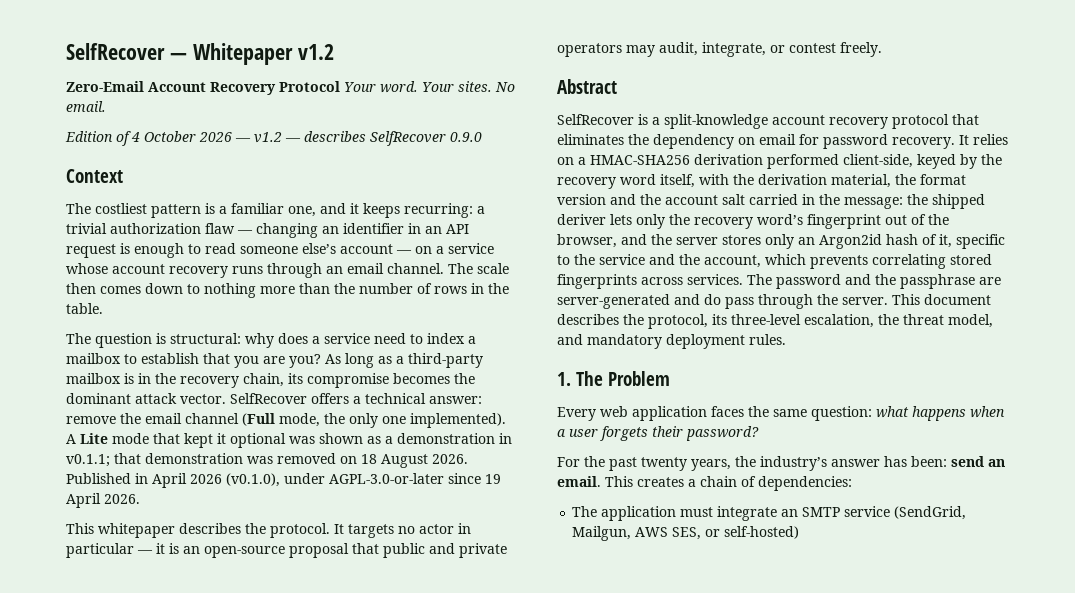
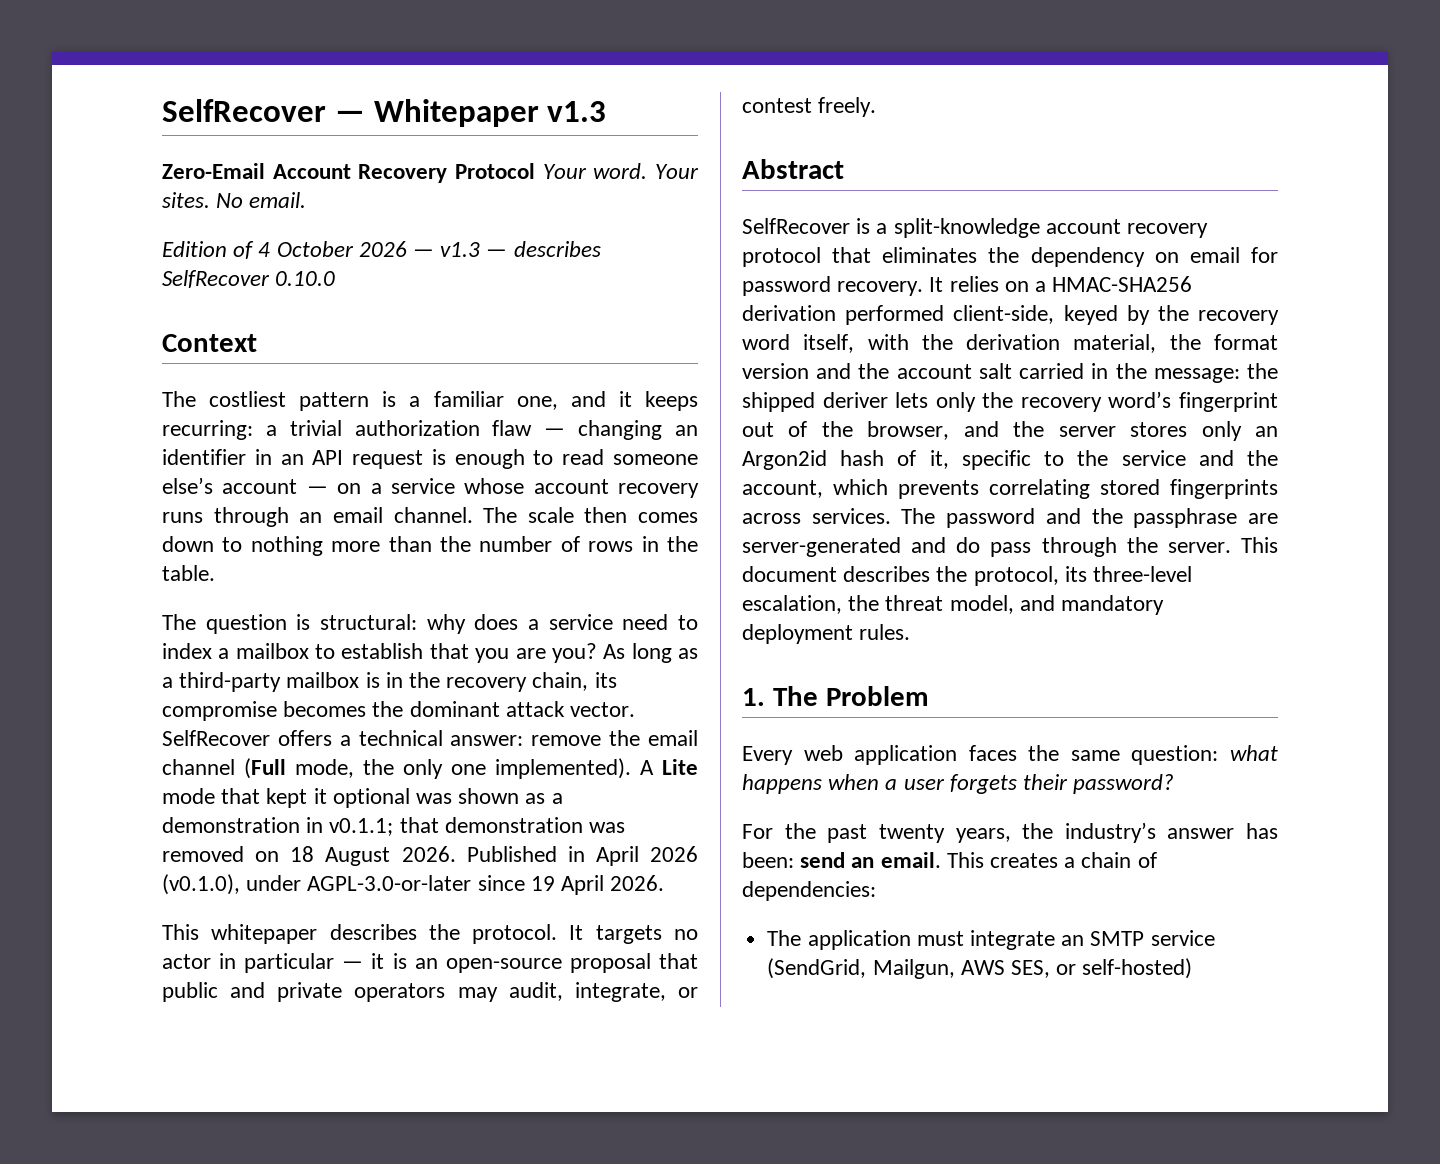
- SelfRecover — Whitepaper v1.2
+ SelfRecover — Whitepaper v1.3
- Edition of 4 October 2026 — v1.2 — describes SelfRecover 0.9.0
+ Edition of 4 October 2026 — v1.3 — describes SelfRecover 0.10.0

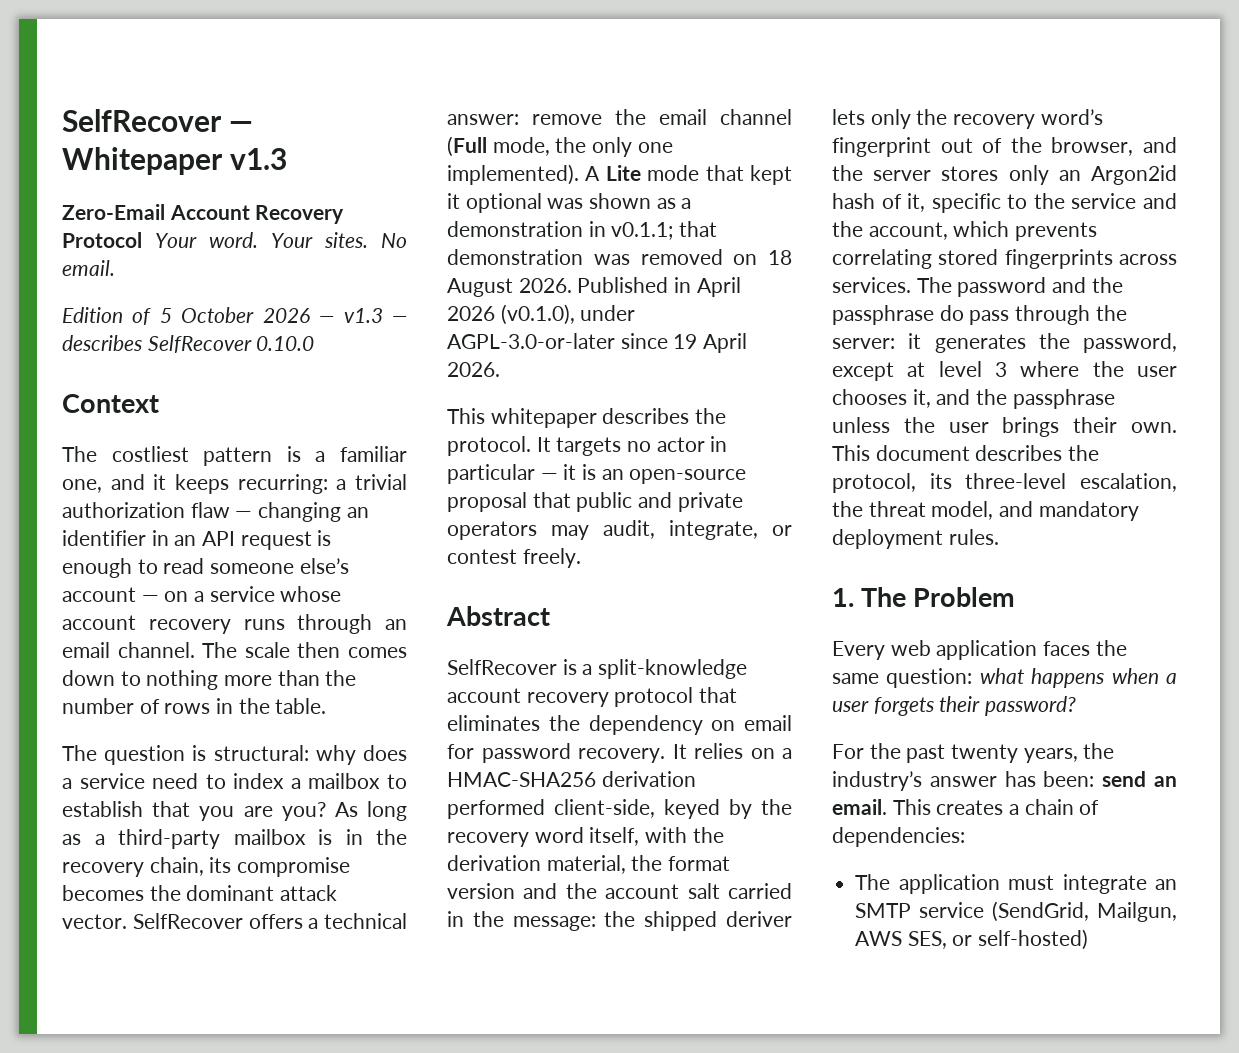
- Edition of 4 October 2026 — v1.3 — describes SelfRecover 0.10.0
+ Edition of 5 October 2026 — v1.3 — describes SelfRecover 0.10.0
- The password and the passphrase are server-generated and do pass through the server.
+ The password and the passphrase do pass through the server: it generates the password, except at level 3 where the user chooses it, and the passphrase unless the user brings their own.

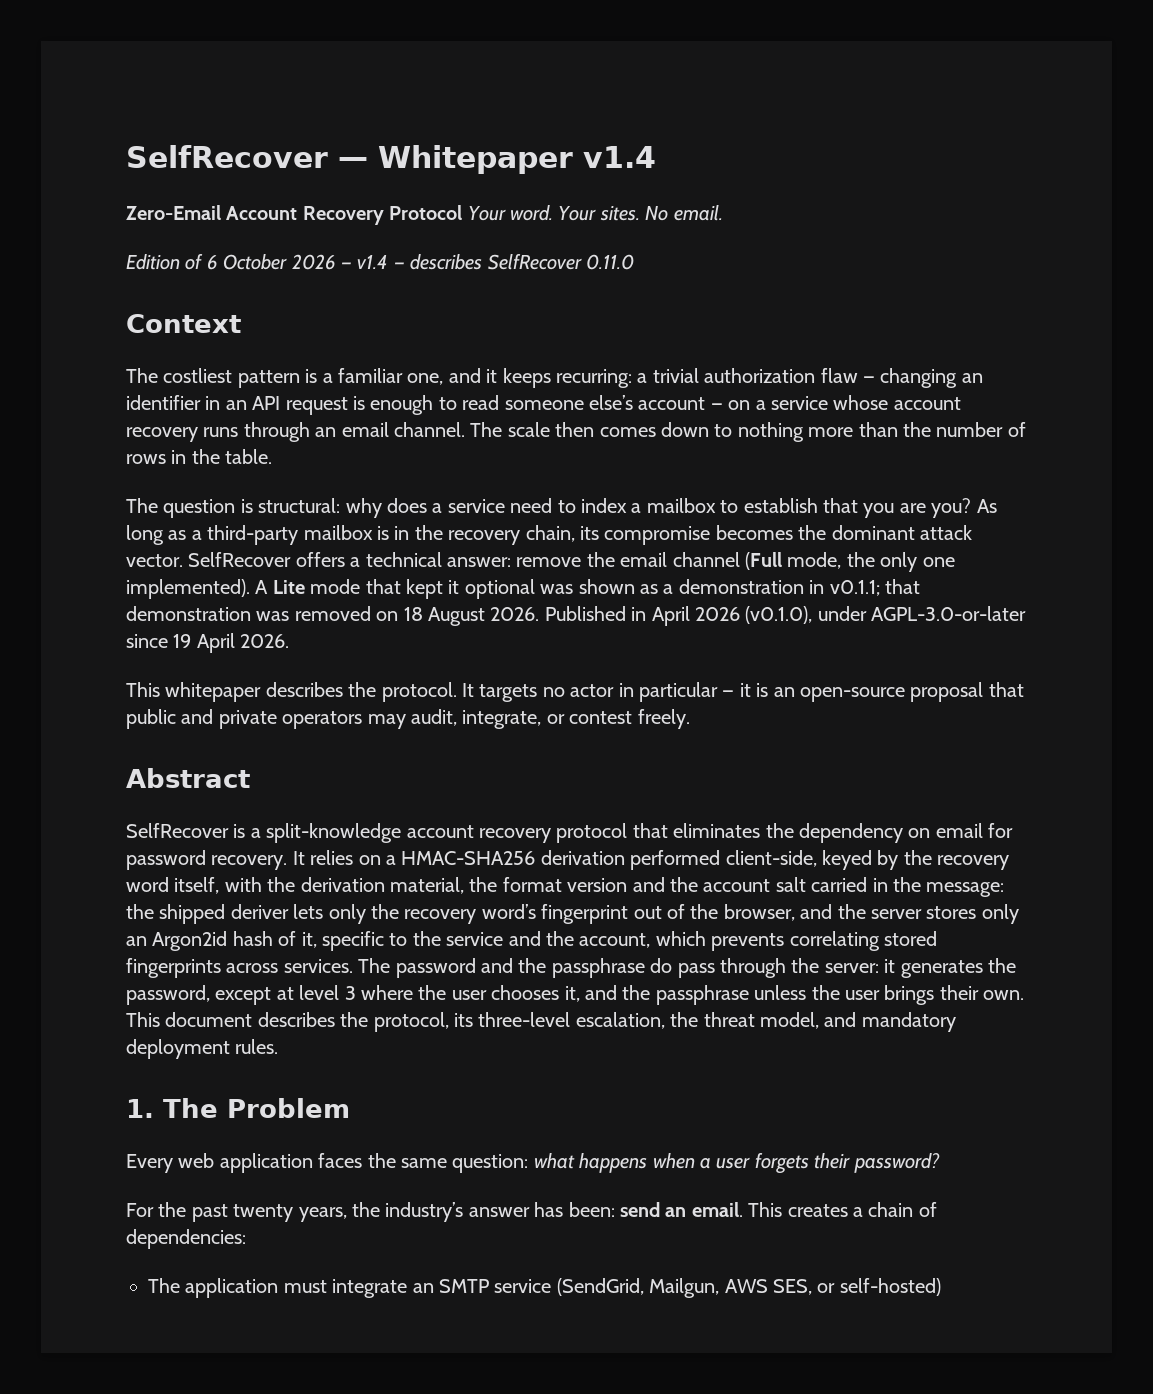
- SelfRecover — Whitepaper v1.3
+ SelfRecover — Whitepaper v1.4
- Edition of 5 October 2026 — v1.3 — describes SelfRecover 0.10.0
+ Edition of 6 October 2026 — v1.4 — describes SelfRecover 0.11.0

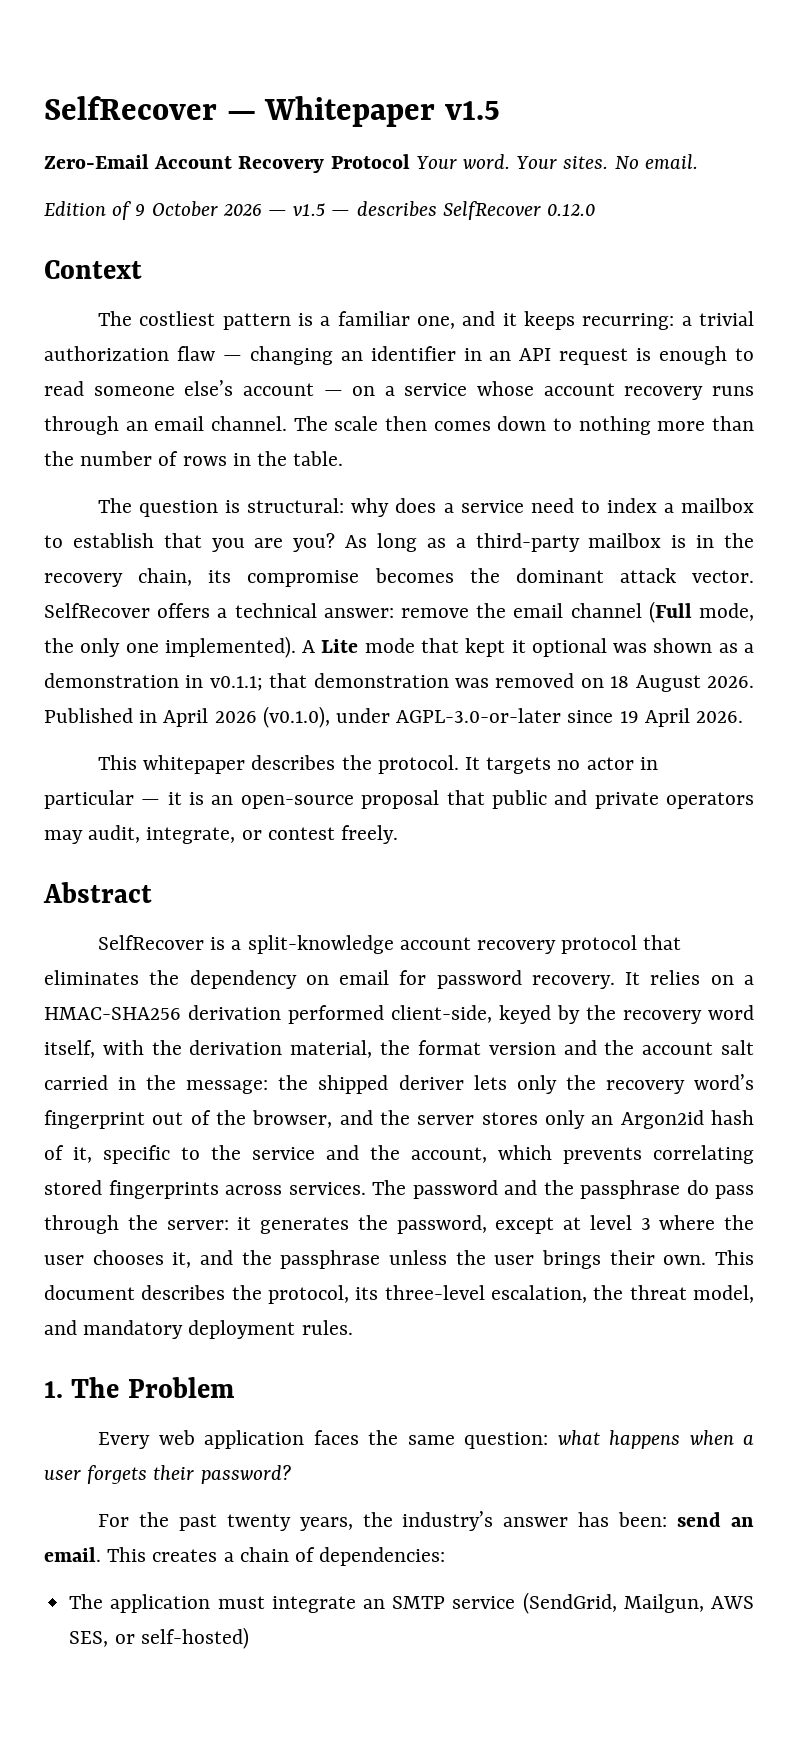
- SelfRecover — Whitepaper v1.4
+ SelfRecover — Whitepaper v1.5
- Edition of 6 October 2026 — v1.4 — describes SelfRecover 0.11.0
+ Edition of 9 October 2026 — v1.5 — describes SelfRecover 0.12.0

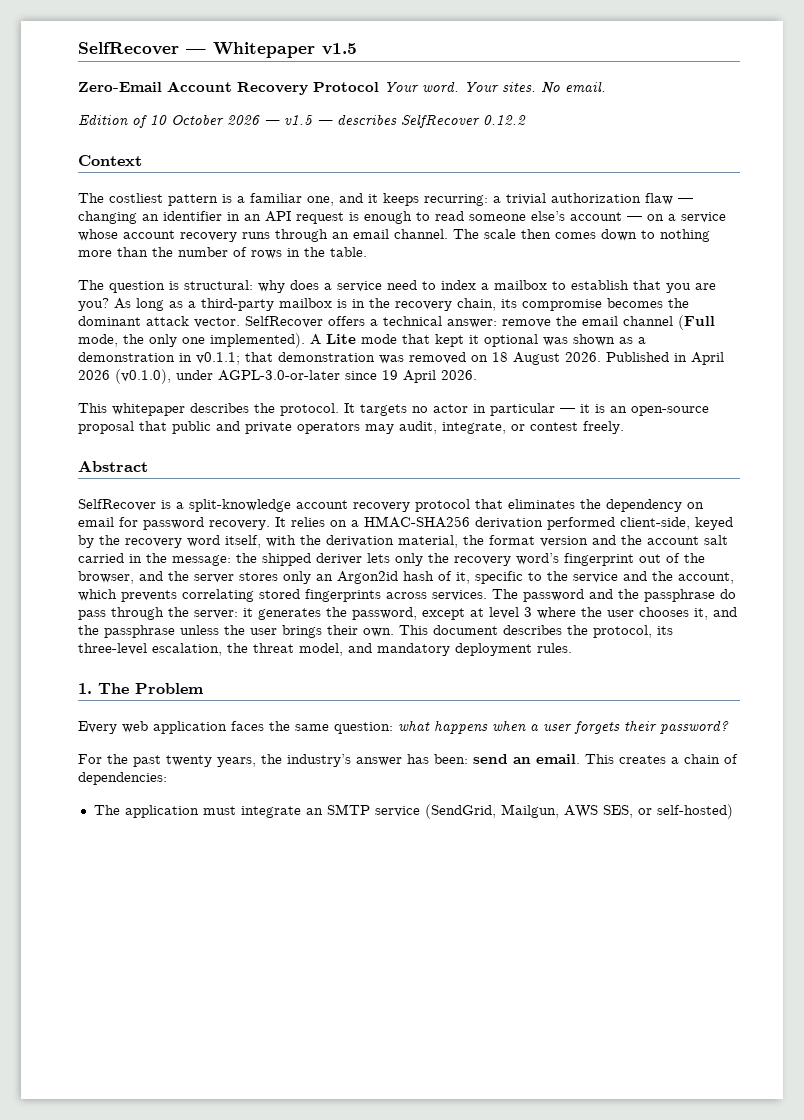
- Edition of 9 October 2026 — v1.5 — describes SelfRecover 0.12.0
+ Edition of 10 October 2026 — v1.5 — describes SelfRecover 0.12.2

